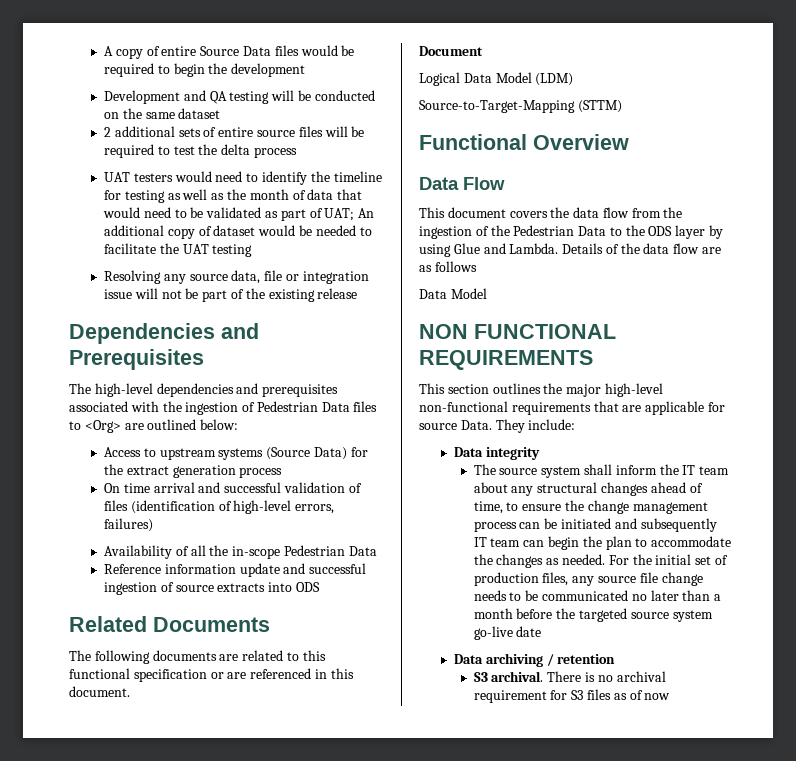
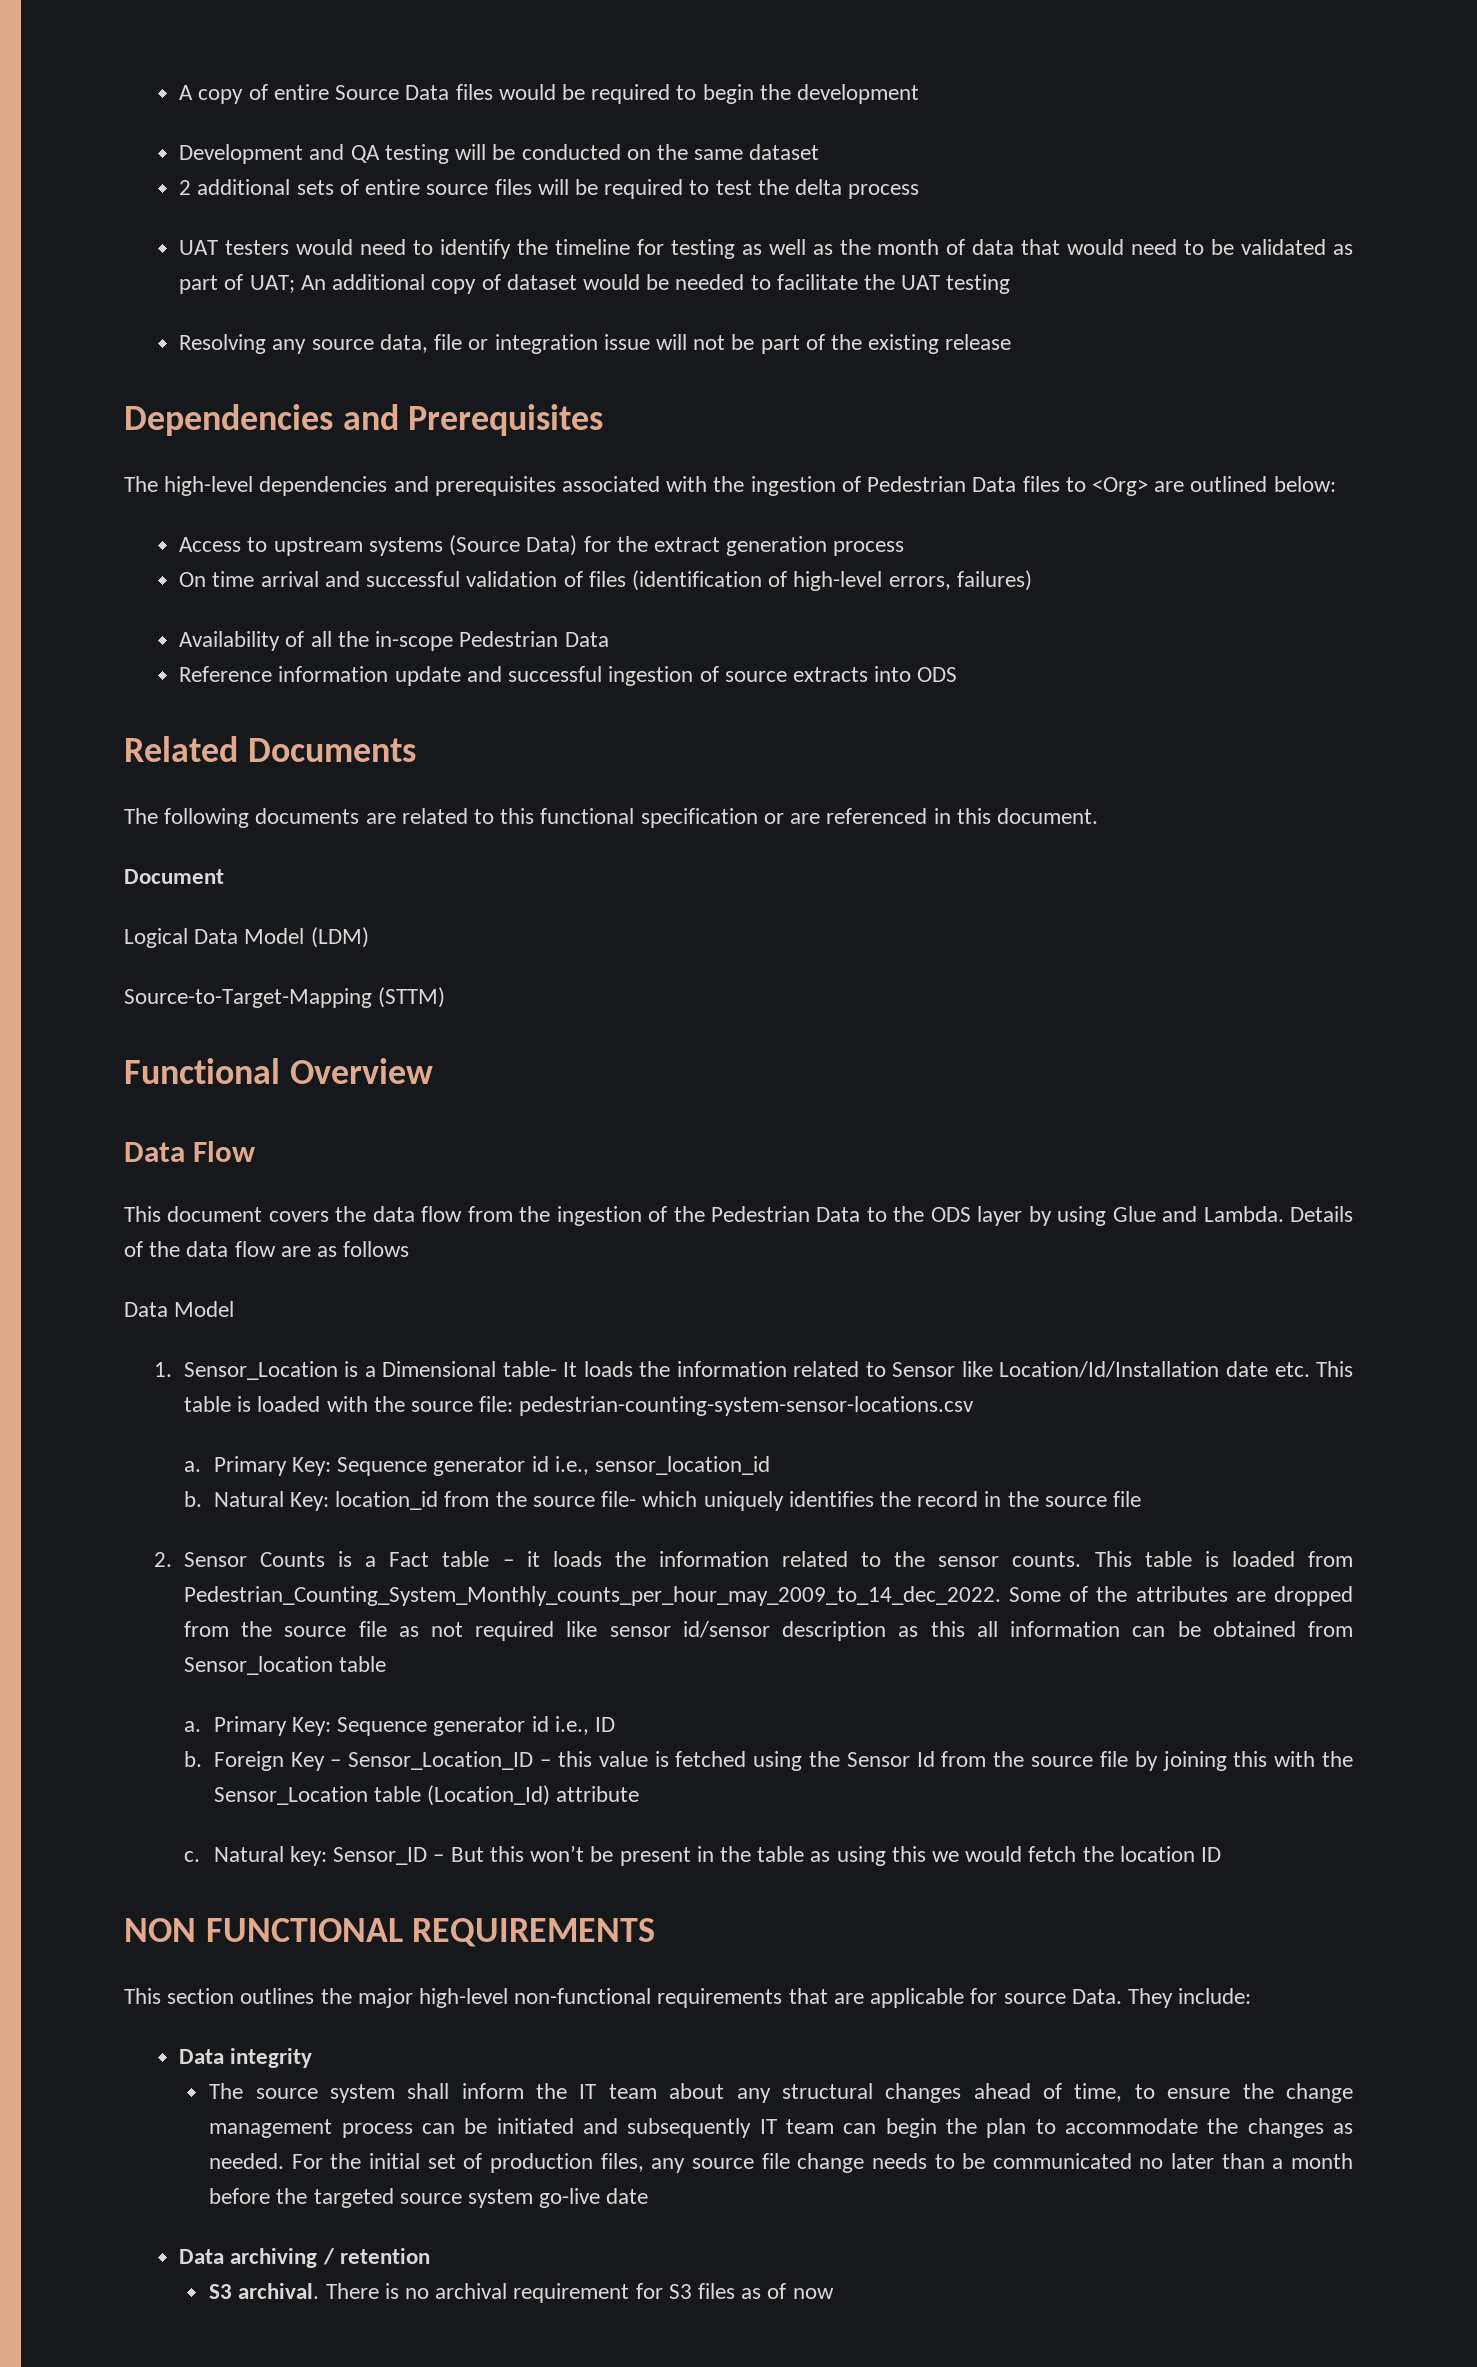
+ 1. Sensor_Location is a Dimensional table- It loads the information related to Sensor like Location/Id/Installation date etc. This table is loaded with the source file: pedestrian-counting-system-sensor-locations.csv
+ a. Primary Key: Sequence generator id i.e., sensor_location_id
+ b. Natural Key: location_id from the source file- which uniquely identifies the record in the source file
+ 2. Sensor Counts is a Fact table – it loads the information related to the sensor counts. This table is loaded from Pedestrian_Counting_System_Monthly_counts_per_hour_may_2009_to_14_dec_2022. Some of the attributes are dropped from the source file as not required like sensor id/sensor description as this all information can be obtained from Sensor_location table
+ a. Primary Key: Sequence generator id i.e., ID
+ b. Foreign Key – Sensor_Location_ID – this value is fetched using the Sensor Id from the source file by joining this with the Sensor_Location table (Location_Id) attribute
+ c. Natural key: Sensor_ID – But this won’t be present in the table as using this we would fetch the location ID

